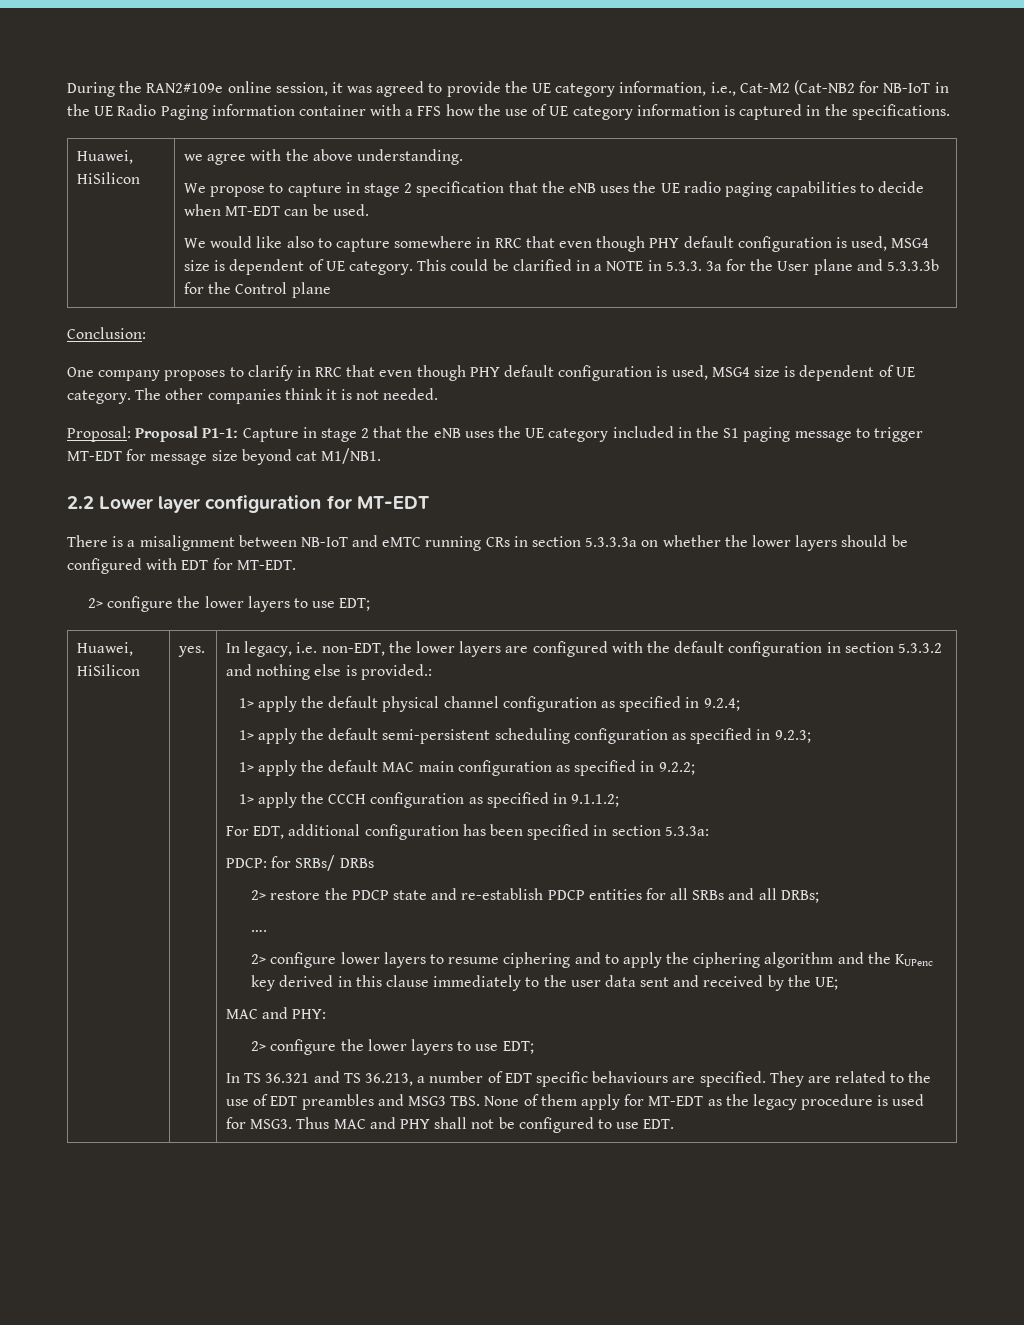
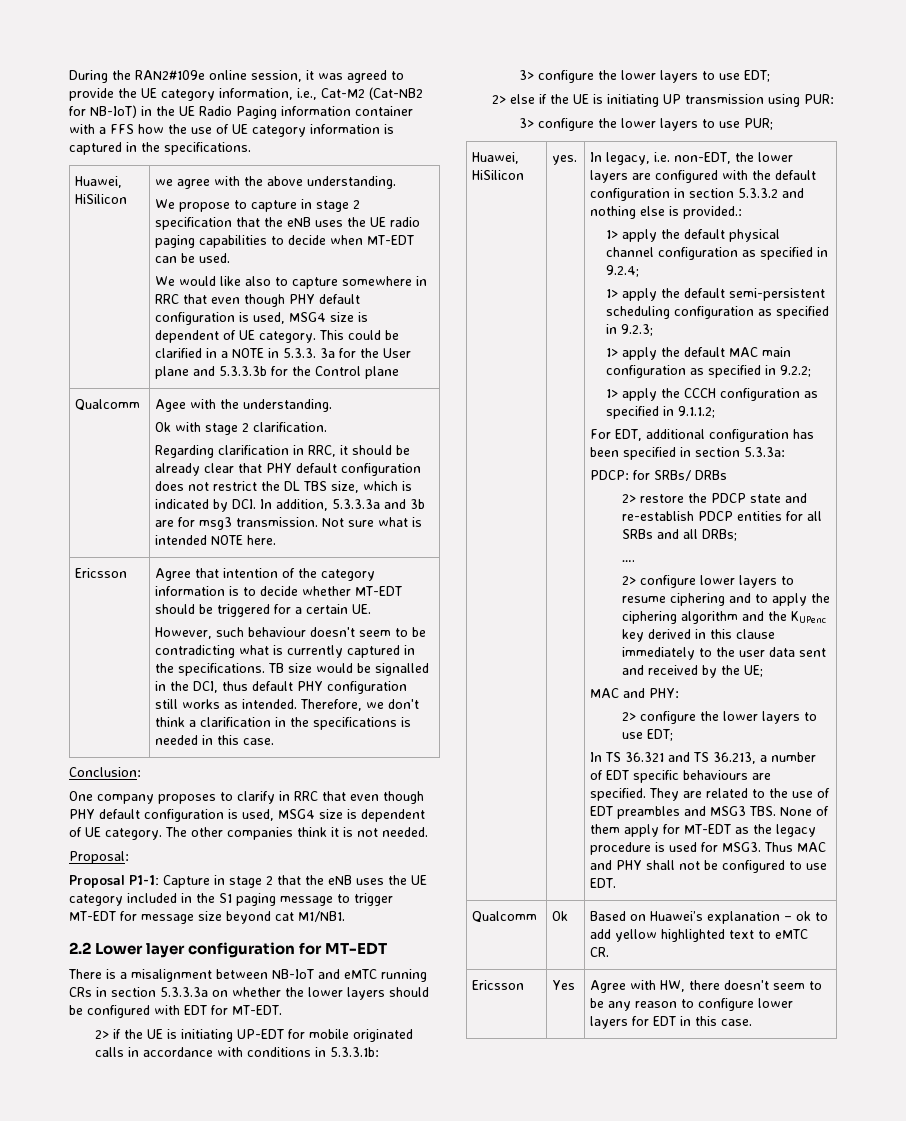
- During the RAN2#109e online session, it was agreed to provide the UE category information, i.e., Cat-M2 (Cat-NB2 for NB-IoT in the UE Radio Paging information container with a FFS how the use of UE category information is captured in the specifications.
+ During the RAN2#109e online session, it was agreed to provide the UE category information, i.e., Cat-M2 (Cat-NB2 for NB-IoT) in the UE Radio Paging information container with a FFS how the use of UE category information is captured in the specifications.
+ Qualcomm | Agee with the understanding.
+ Ok with stage 2 clarification.
+ Regarding clarification in RRC, it should be already clear that PHY default configuration does not restrict the DL TBS size, which is indicated by DCI. In addition, 5.3.3.3a and 3b are for msg3 transmission. Not sure what is intended NOTE here.
+ Ericsson | Agree that intention of the category information is to decide whether MT-EDT should be triggered for a certain UE.
+ However, such behaviour doesn't seem to be contradicting what is currently captured in the specifications. TB size would be signalled in the DCI, thus default PHY configuration still works as intended. Therefore, we don't think a clarification in the specifications is needed in this case.
- Proposal: Proposal P1-1: Capture in stage 2 that the eNB uses the UE category included in the S1 paging message to trigger MT-EDT for message size beyond cat M1/NB1.
+ Proposal:
+ Proposal P1-1: Capture in stage 2 that the eNB uses the UE category included in the S1 paging message to trigger MT-EDT for message size beyond cat M1/NB1.
  There is a misalignment between NB-IoT and eMTC running CRs in section 5.3.3.3a on whether the lower layers should be configured with EDT for MT-EDT.
- 2> configure the lower layers to use EDT;
+ 2> if the UE is initiating UP-EDT for mobile originated calls in accordance with conditions in 5.3.3.1b:
+ 3> configure the lower layers to use EDT;
+ 2> else if the UE is initiating UP transmission using PUR:
+ 3> configure the lower layers to use PUR;
+ Qualcomm | Ok | Based on Huawei’s explanation – ok to add yellow highlighted text to eMTC CR.
+ Ericsson | Yes | Agree with HW, there doesn't seem to be any reason to configure lower layers for EDT in this case.

